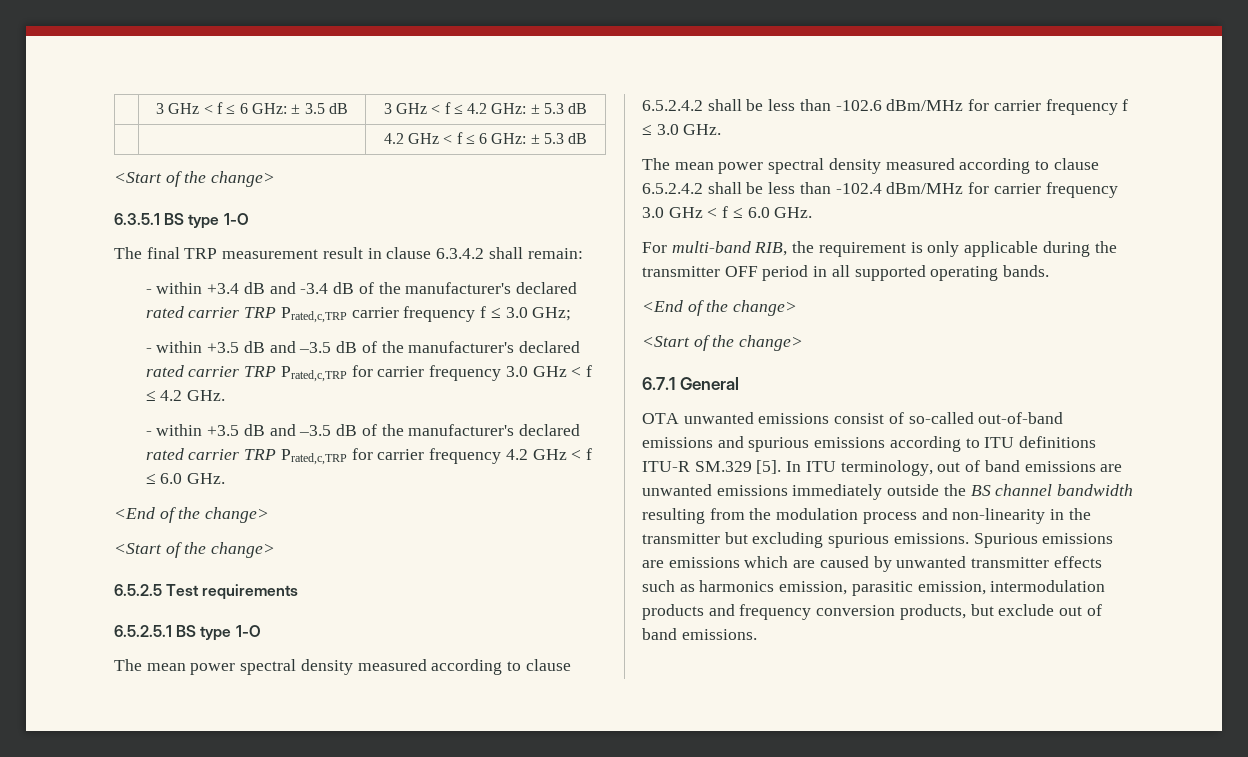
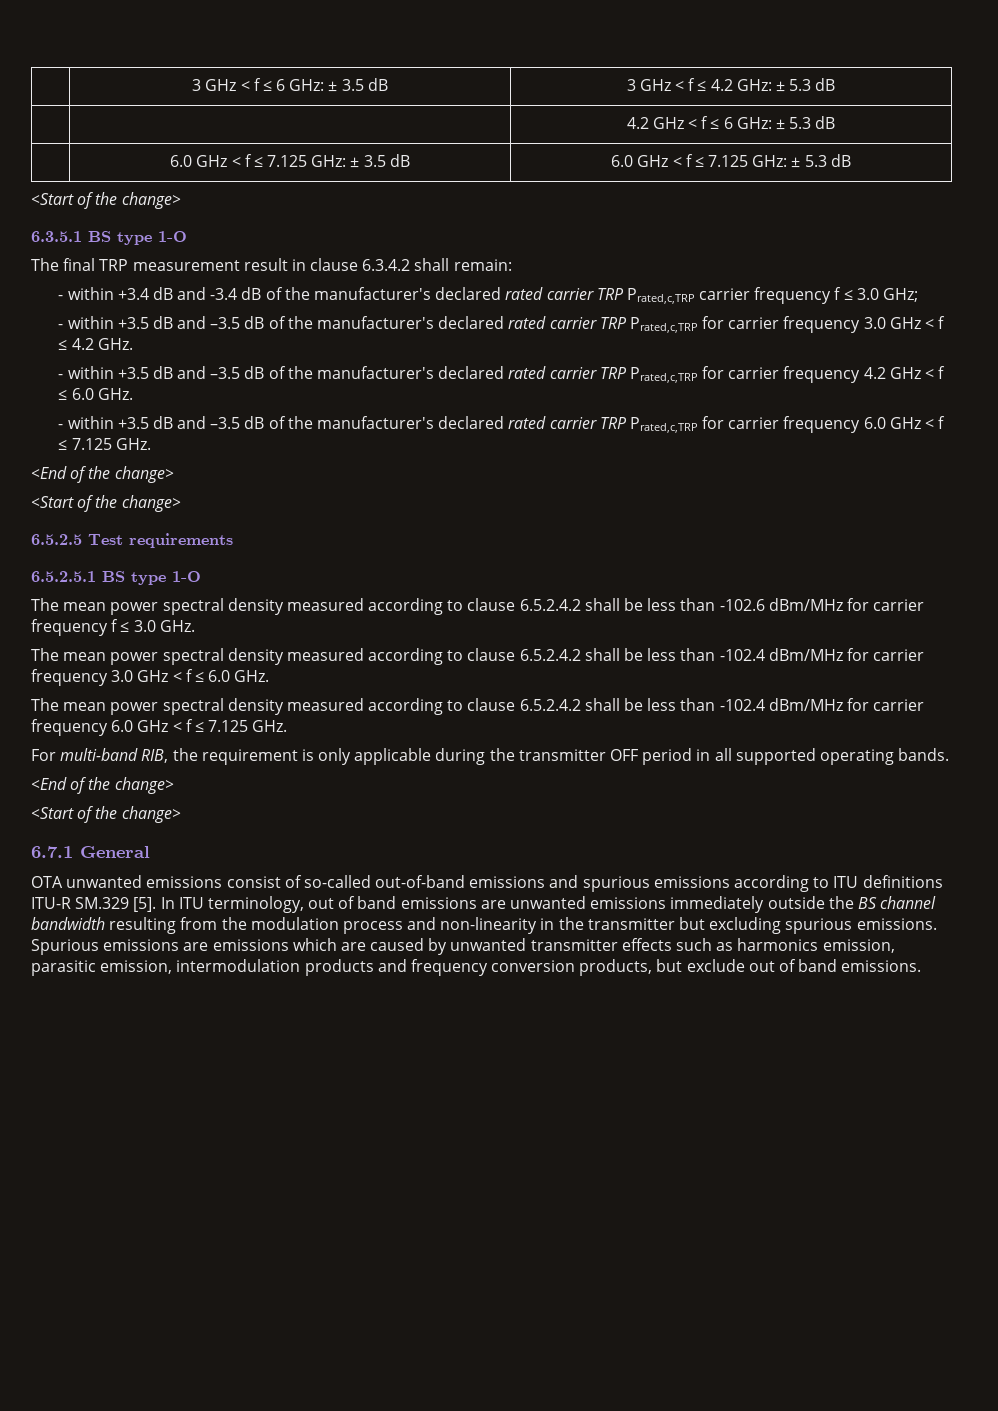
+ | 6.0 GHz < f ≤ 7.125 GHz: ± 3.5 dB | 6.0 GHz < f ≤ 7.125 GHz: ± 5.3 dB
+ - within +3.5 dB and –3.5 dB of the manufacturer's declared rated carrier TRP Prated,c,TRP for carrier frequency 6.0 GHz < f ≤ 7.125 GHz.
+ The mean power spectral density measured according to clause 6.5.2.4.2 shall be less than -102.4 dBm/MHz for carrier frequency 6.0 GHz < f ≤ 7.125 GHz.

